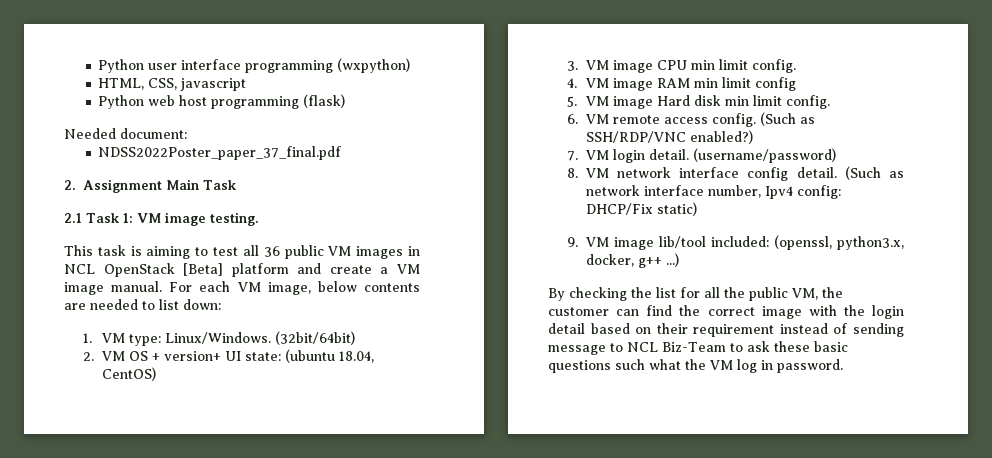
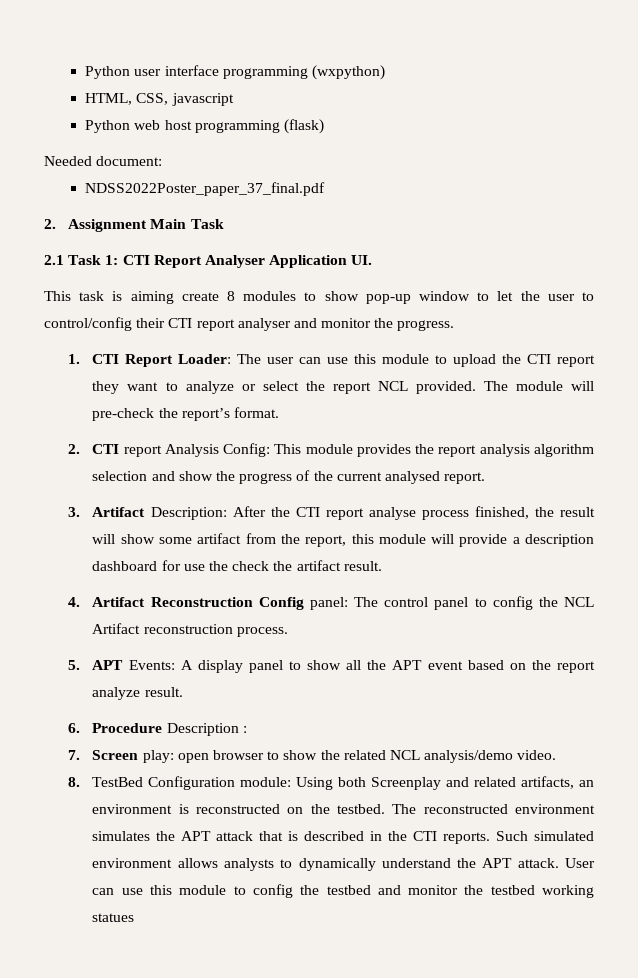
- 2.1 Task 1: VM image testing.
+ 2.1 Task 1: CTI Report Analyser Application UI.
- This task is aiming to test all 36 public VM images in NCL OpenStack [Beta] platform and create a VM image manual. For each VM image, below contents are needed to list down:
- 1. VM type: Linux/Windows. (32bit/64bit)
- 2. VM OS + version+ UI state: (ubuntu 18.04, CentOS)
- 3. VM image CPU min limit config.
- 4. VM image RAM min limit config
- 5. VM image Hard disk min limit config.
- 6. VM remote access config. (Such as SSH/RDP/VNC enabled?)
- 7. VM login detail. (username/password)
- 8. VM network interface config detail. (Such as network interface number, Ipv4 config: DHCP/Fix static)
- 9. VM image lib/tool included: (openssl, python3.x, docker, g++ ...)
- By checking the list for all the public VM, the customer can find the correct image with the login detail based on their requirement instead of sending message to NCL Biz-Team to ask these basic questions such what the VM log in password.
+ This task is aiming create 8 modules to show pop-up window to let the user to control/config their CTI report analyser and monitor the progress.
+ 1. CTI Report Loader: The user can use this module to upload the CTI report they want to analyze or select the report NCL provided. The module will pre-check the report’s format.
+ 2. CTI report Analysis Config: This module provides the report analysis algorithm selection and show the progress of the current analysed report.
+ 3. Artifact Description: After the CTI report analyse process finished, the result will show some artifact from the report, this module will provide a description dashboard for use the check the artifact result.
+ 4. Artifact Reconstruction Config panel: The control panel to config the NCL Artifact reconstruction process.
+ 5. APT Events: A display panel to show all the APT event based on the report analyze result.
+ 6. Procedure Description :
+ 7. Screen play: open browser to show the related NCL analysis/demo video.
+ 8. TestBed Configuration module: Using both Screenplay and related artifacts, an environment is reconstructed on the testbed. The reconstructed environment simulates the APT attack that is described in the CTI reports. Such simulated environment allows analysts to dynamically understand the APT attack. User can use this module to config the testbed and monitor the testbed working statues

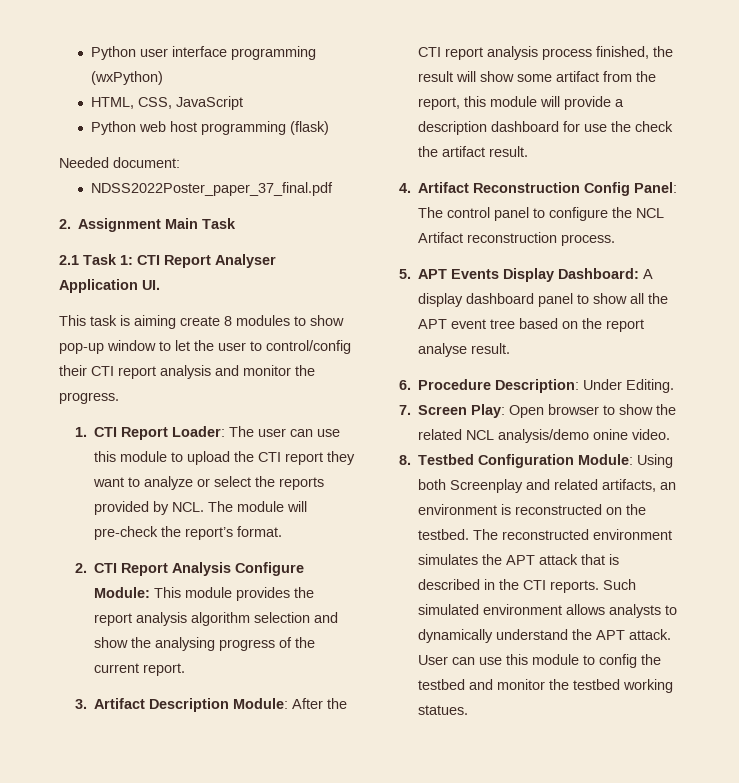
- Python user interface programming (wxpython)
+ Python user interface programming (wxPython)
- HTML, CSS, javascript
+ HTML, CSS, JavaScript
- This task is aiming create 8 modules to show pop-up window to let the user to control/config their CTI report analyser and monitor the progress.
+ This task is aiming create 8 modules to show pop-up window to let the user to control/config their CTI report analysis and monitor the progress.
- 1. CTI Report Loader: The user can use this module to upload the CTI report they want to analyze or select the report NCL provided. The module will pre-check the report’s format.
+ 1. CTI Report Loader: The user can use this module to upload the CTI report they want to analyze or select the reports provided by NCL. The module will pre-check the report’s format.
- 2. CTI report Analysis Config: This module provides the report analysis algorithm selection and show the progress of the current analysed report.
+ 2. CTI Report Analysis Configure Module: This module provides the report analysis algorithm selection and show the analysing progress of the current report.
- 3. Artifact Description: After the CTI report analyse process finished, the result will show some artifact from the report, this module will provide a description dashboard for use the check the artifact result.
+ 3. Artifact Description Module: After the CTI report analysis process finished, the result will show some artifact from the report, this module will provide a description dashboard for use the check the artifact result.
- 4. Artifact Reconstruction Config panel: The control panel to config the NCL Artifact reconstruction process.
+ 4. Artifact Reconstruction Config Panel: The control panel to configure the NCL Artifact reconstruction process.
- 5. APT Events: A display panel to show all the APT event based on the report analyze result.
+ 5. APT Events Display Dashboard: A display dashboard panel to show all the APT event tree based on the report analyse result.
- 6. Procedure Description :
+ 6. Procedure Description: Under Editing.
- 7. Screen play: open browser to show the related NCL analysis/demo video.
+ 7. Screen Play: Open browser to show the related NCL analysis/demo onine video.
- 8. TestBed Configuration module: Using both Screenplay and related artifacts, an environment is reconstructed on the testbed.
+ 8. Testbed Configuration Module: Using both Screenplay and related artifacts, an environment is reconstructed on the testbed.
- User can use this module to config the testbed and monitor the testbed working statues
+ User can use this module to config the testbed and monitor the testbed working statues.

